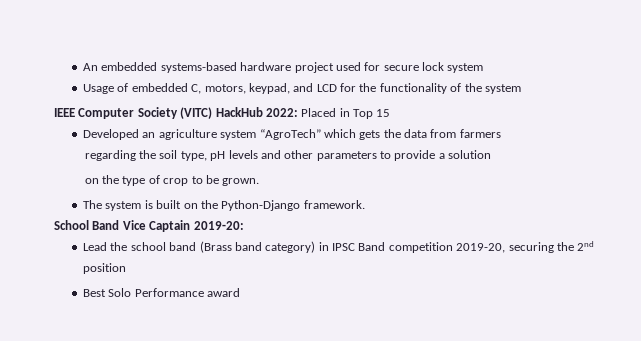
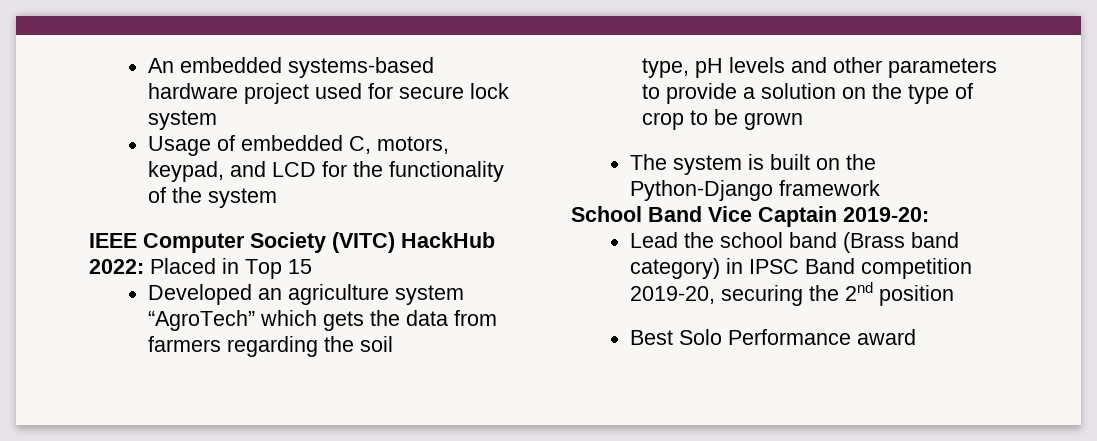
- Developed an agriculture system “AgroTech” which gets the data from farmers
- regarding the soil type, pH levels and other parameters to provide a solution
- on the type of crop to be grown.
+ Developed an agriculture system “AgroTech” which gets the data from farmers regarding the soil
+ type, pH levels and other parameters to provide a solution on the type of crop to be grown
- The system is built on the Python-Django framework.
+ The system is built on the Python-Django framework

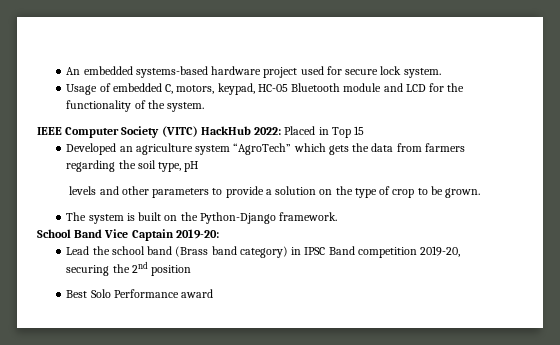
- An embedded systems-based hardware project used for secure lock system
+ An embedded systems-based hardware project used for secure lock system.
- Usage of embedded C, motors, keypad, and LCD for the functionality of the system
+ Usage of embedded C, motors, keypad, HC-05 Bluetooth module and LCD for the functionality of the system.
- Developed an agriculture system “AgroTech” which gets the data from farmers regarding the soil
- type, pH levels and other parameters to provide a solution on the type of crop to be grown
+ Developed an agriculture system “AgroTech” which gets the data from farmers regarding the soil type, pH
+ levels and other parameters to provide a solution on the type of crop to be grown.
- The system is built on the Python-Django framework
+ The system is built on the Python-Django framework.

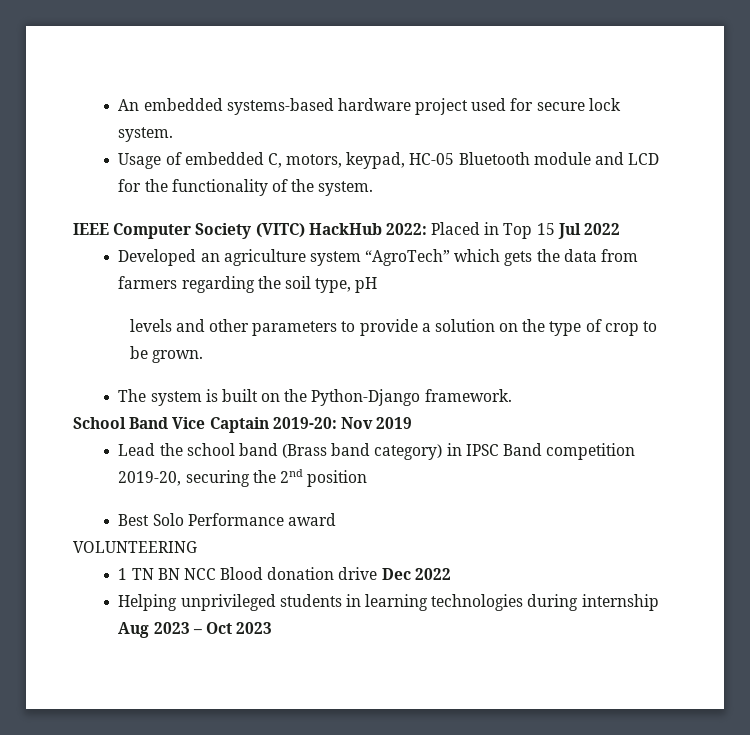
- IEEE Computer Society (VITC) HackHub 2022: Placed in Top 15
+ IEEE Computer Society (VITC) HackHub 2022: Placed in Top 15 Jul 2022
- School Band Vice Captain 2019-20:
+ School Band Vice Captain 2019-20: Nov 2019
+ VOLUNTEERING
+ 1 TN BN NCC Blood donation drive Dec 2022
+ Helping unprivileged students in learning technologies during internship Aug 2023 – Oct 2023

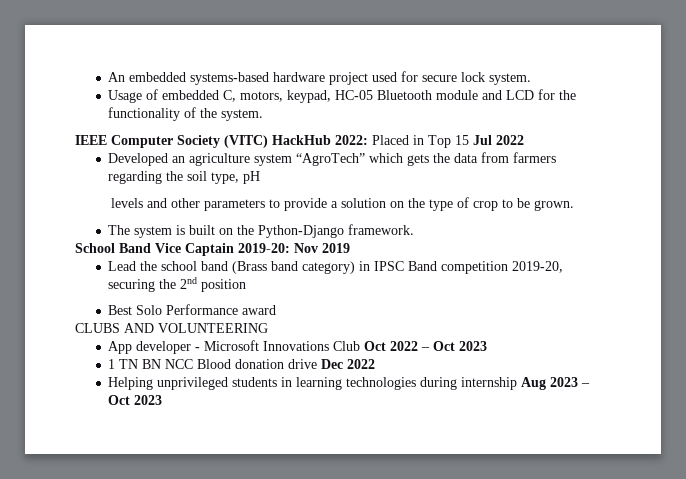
- VOLUNTEERING
+ CLUBS AND VOLUNTEERING
+ App developer - Microsoft Innovations Club Oct 2022 – Oct 2023

